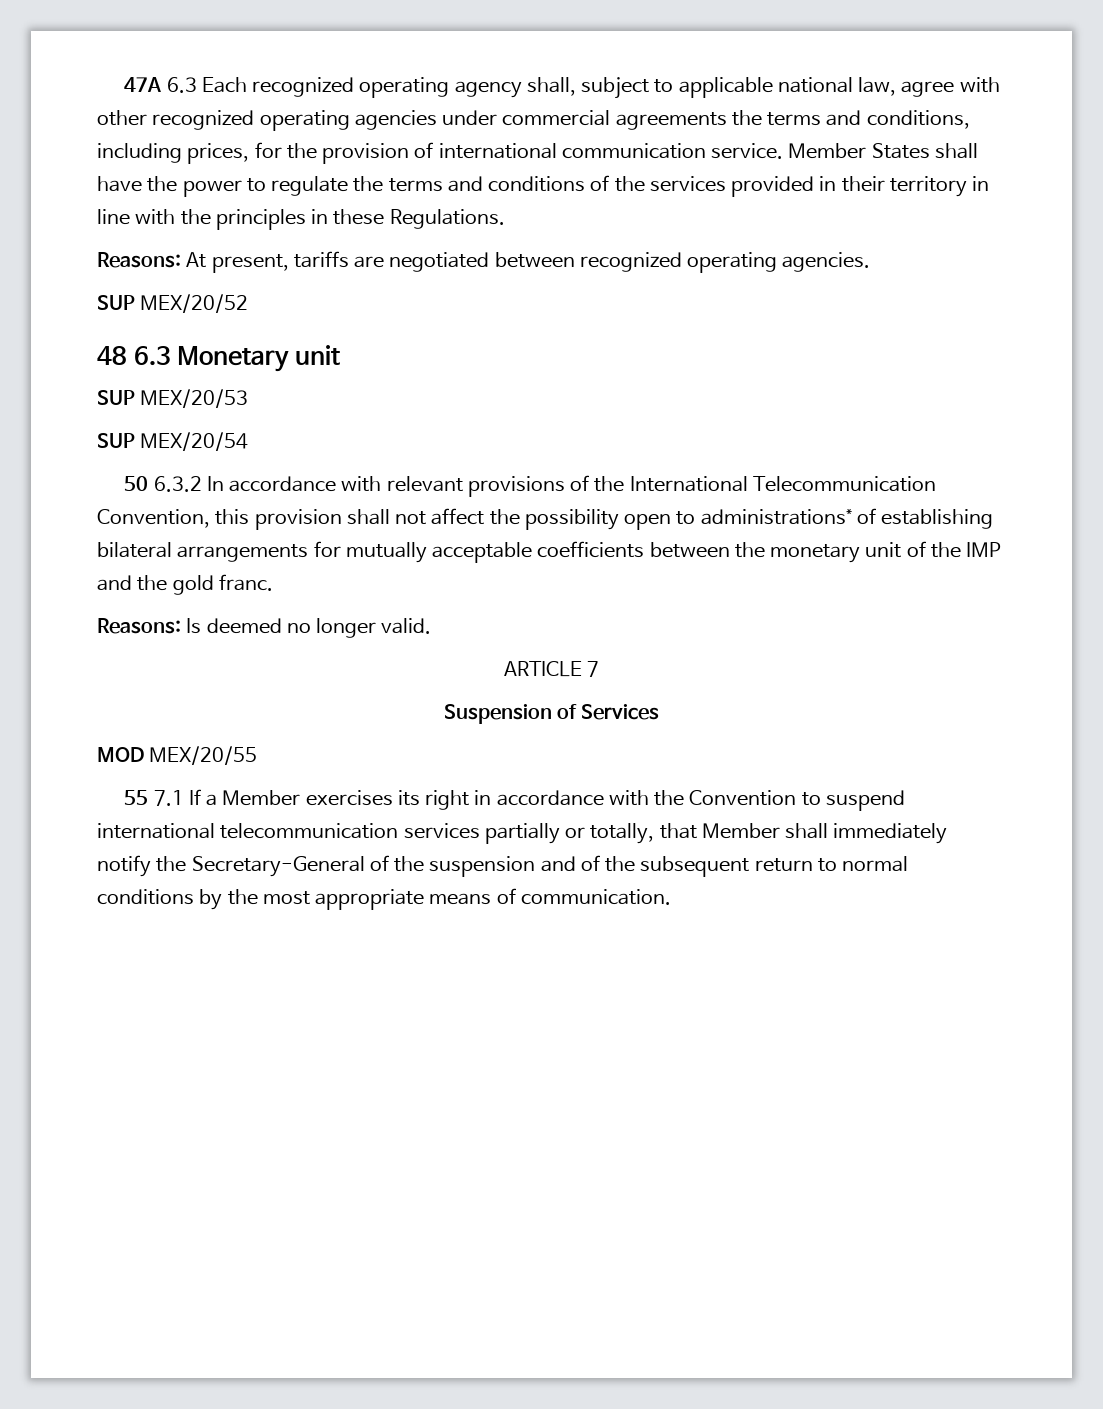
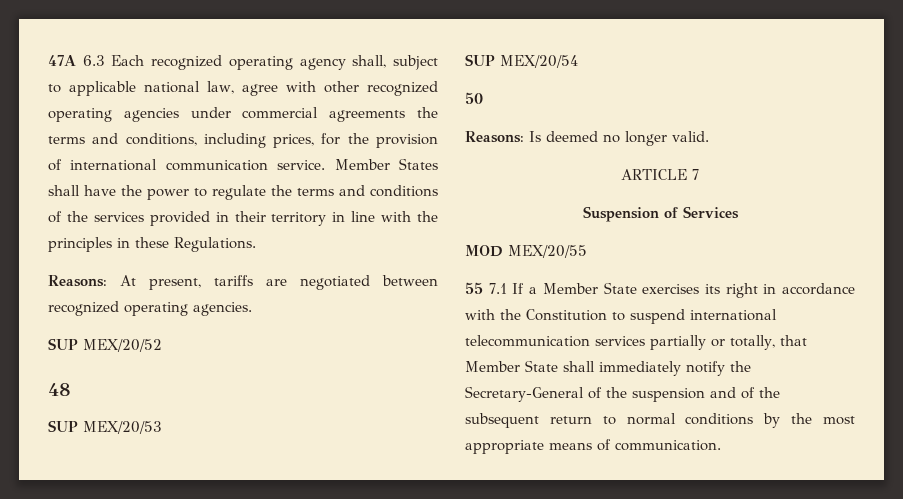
- 48 6.3 Monetary unit
+ 48
- 50 6.3.2 In accordance with relevant provisions of the International Telecommunication Convention, this provision shall not affect the possibility open to administrations* of establishing bilateral arrangements for mutually acceptable coefficients between the monetary unit of the IMP and the gold franc.
+ 50
- 55 7.1 If a Member exercises its right in accordance with the Convention to suspend international telecommunication services partially or totally, that Member shall immediately notify the Secretary-General of the suspension and of the subsequent return to normal conditions by the most appropriate means of communication.
+ 55 7.1 If a Member State exercises its right in accordance with the Constitution to suspend international telecommunication services partially or totally, that Member State shall immediately notify the Secretary-General of the suspension and of the subsequent return to normal conditions by the most appropriate means of communication.

